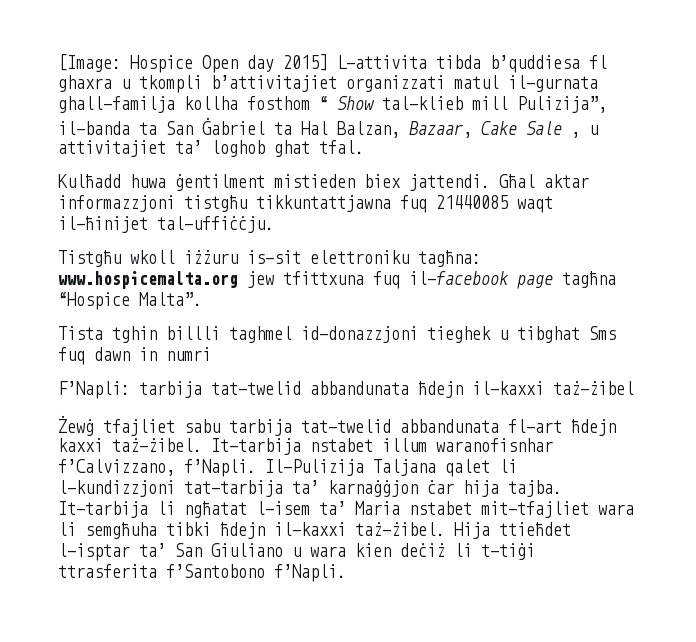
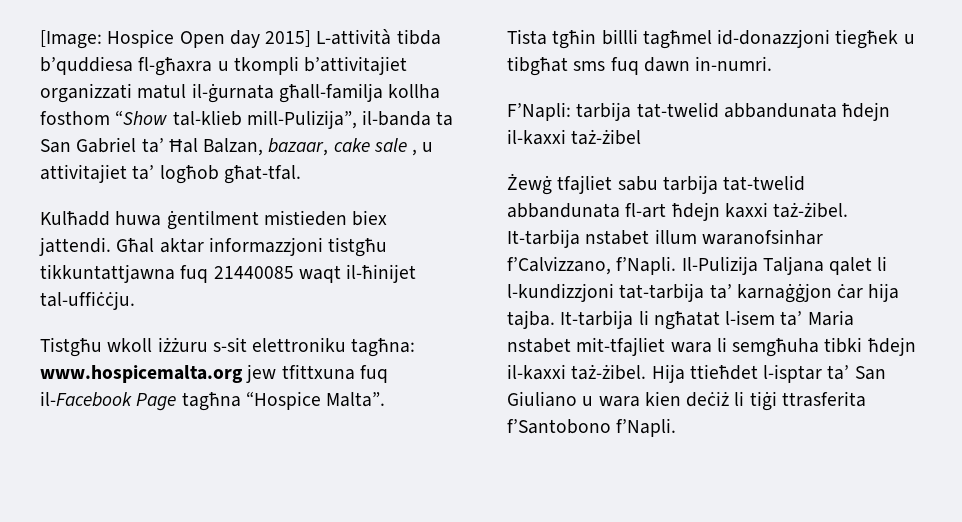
- [Image: Hospice Open day 2015] L-attivita tibda b’quddiesa fl ghaxra u tkompli b’attivitajiet organizzati matul il-gurnata ghall-familja kollha fosthom “ Show tal-klieb mill Pulizija”, il-banda ta San Ġabriel ta Hal Balzan, Bazaar, Cake Sale , u attivitajiet ta’ loghob ghat tfal.
+ [Image: Hospice Open day 2015] L-attività tibda b’quddiesa fl-għaxra u tkompli b’attivitajiet organizzati matul il-ġurnata għall-familja kollha fosthom “Show tal-klieb mill-Pulizija”, il-banda ta San Gabriel ta’ Ħal Balzan, bazaar, cake sale , u attivitajiet ta’ logħob għat-tfal.
- Tistgħu wkoll iżżuru is-sit elettroniku tagħna: www.hospicemalta.org jew tfittxuna fuq il-facebook page tagħna “Hospice Malta”.
+ Tistgħu wkoll iżżuru s-sit elettroniku tagħna: www.hospicemalta.org jew tfittxuna fuq il-Facebook Page tagħna “Hospice Malta”.
- Tista tghin billli taghmel id-donazzjoni tieghek u tibghat Sms fuq dawn in numri
+ Tista tgħin billli tagħmel id-donazzjoni tiegħek u tibgħat sms fuq dawn in-numri.
- It-tarbija nstabet illum waranofisnhar f’Calvizzano, f’Napli.
+ It-tarbija nstabet illum waranofsinhar f’Calvizzano, f’Napli.
- Hija ttieħdet l-isptar ta’ San Giuliano u wara kien deċiż li t-tiġi ttrasferita f’Santobono f’Napli.
+ Hija ttieħdet l-isptar ta’ San Giuliano u wara kien deċiż li tiġi ttrasferita f’Santobono f’Napli.

